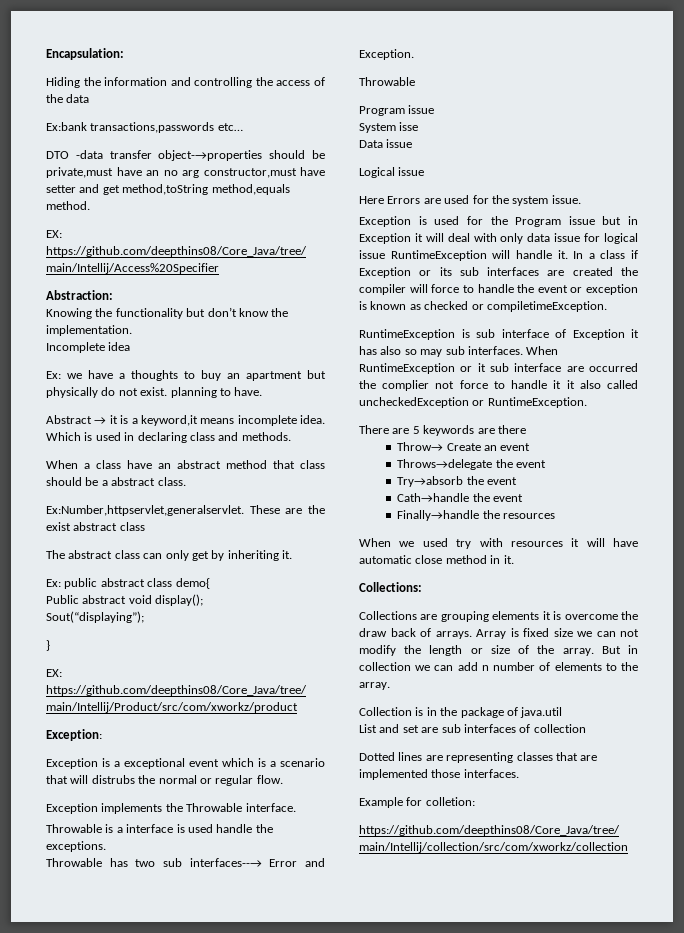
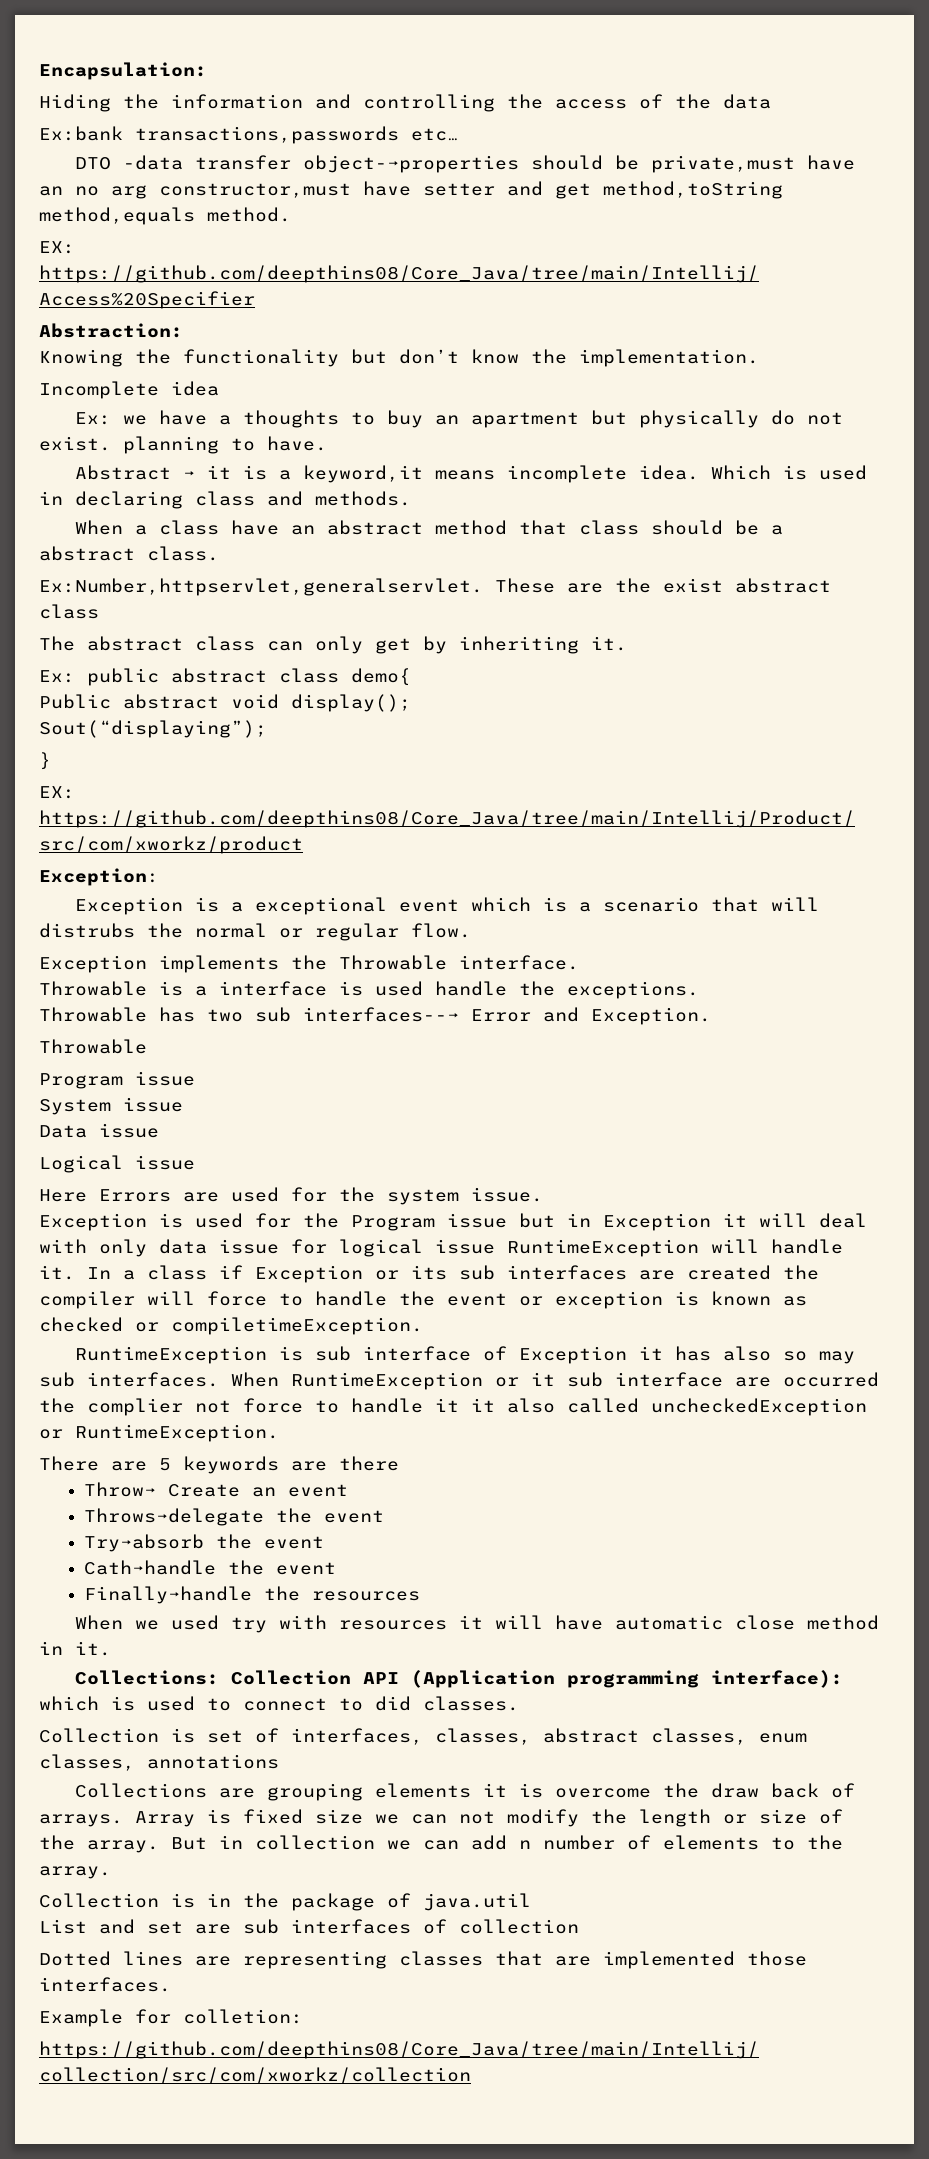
- System isse
+ System issue
- Collections:
+ Collections: Collection API (Application programming interface): which is used to connect to did classes.
+ Collection is set of interfaces, classes, abstract classes, enum classes, annotations

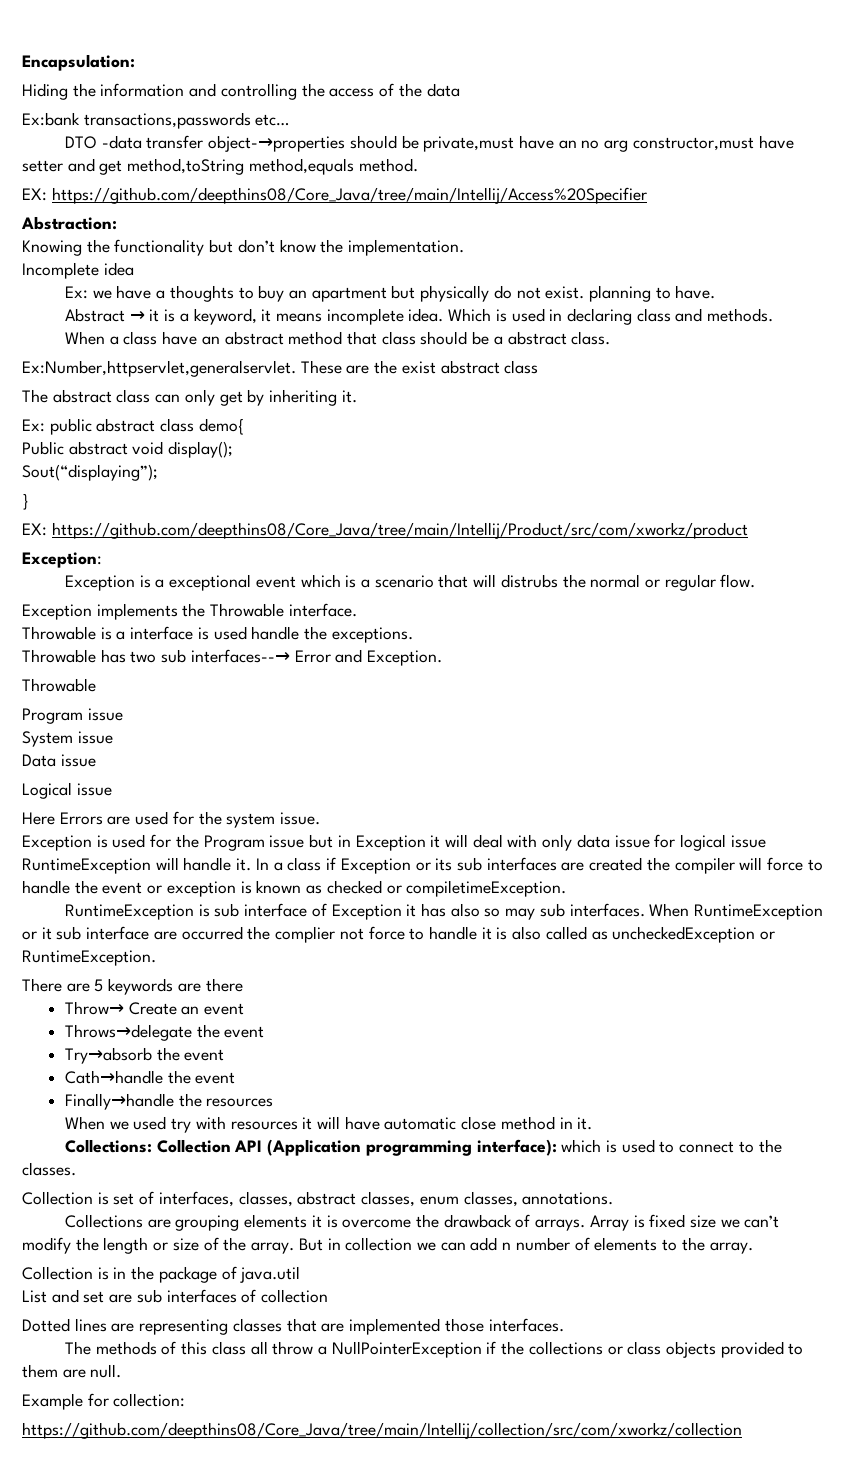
- Abstract → it is a keyword,it means incomplete idea.
+ Abstract → it is a keyword, it means incomplete idea.
- When RuntimeException or it sub interface are occurred the complier not force to handle it it also called uncheckedException or RuntimeException.
+ When RuntimeException or it sub interface are occurred the complier not force to handle it is also called as uncheckedException or RuntimeException.
- Collections: Collection API (Application programming interface): which is used to connect to did classes.
+ Collections: Collection API (Application programming interface): which is used to connect to the classes.
- Collection is set of interfaces, classes, abstract classes, enum classes, annotations
+ Collection is set of interfaces, classes, abstract classes, enum classes, annotations.
- Collections are grouping elements it is overcome the draw back of arrays.
+ Collections are grouping elements it is overcome the drawback of arrays.
- Array is fixed size we can not modify the length or size of the array.
+ Array is fixed size we can’t modify the length or size of the array.
+ The methods of this class all throw a NullPointerException if the collections or class objects provided to them are null.
- Example for colletion:
+ Example for collection:

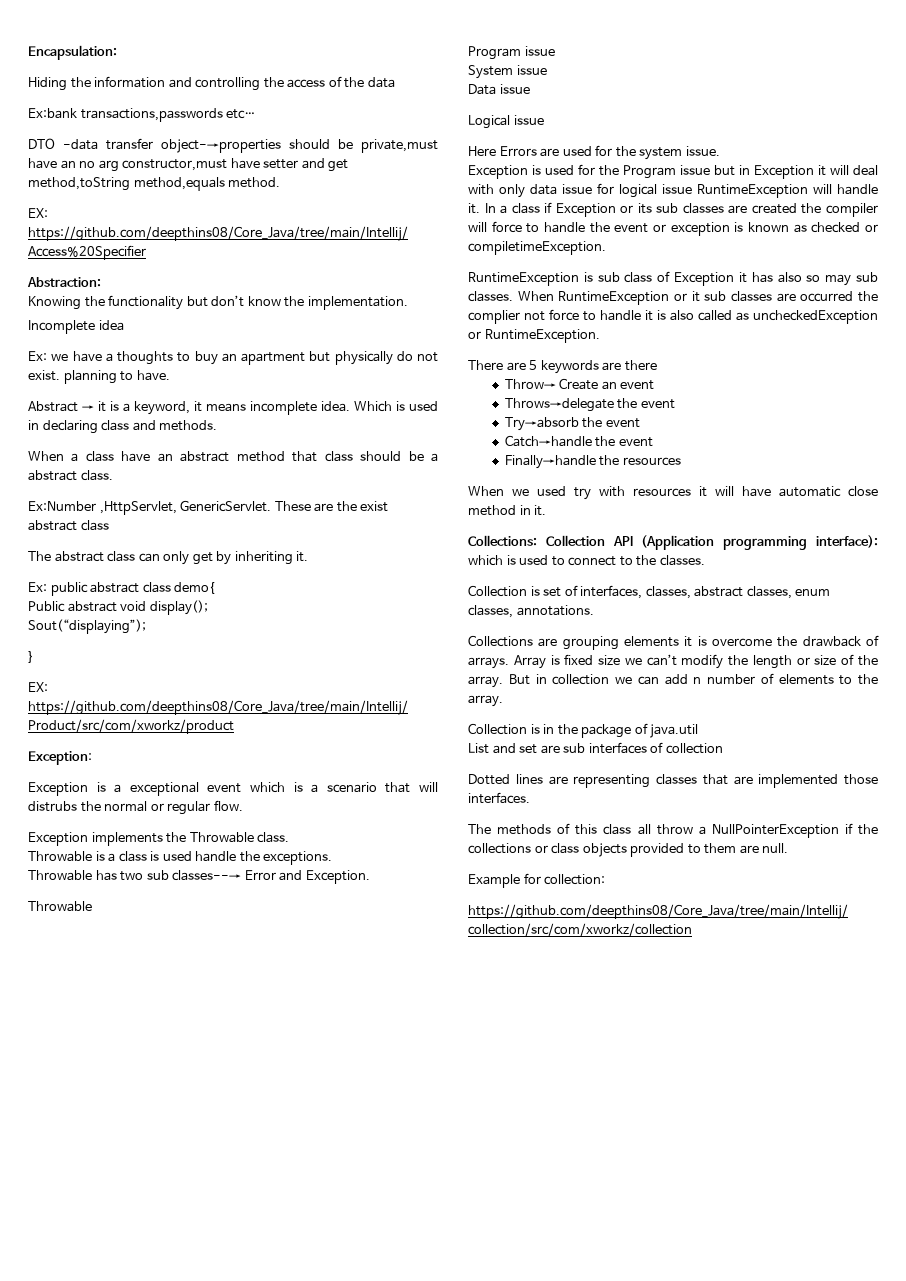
- Ex:Number,httpservlet,generalservlet.
+ Ex:Number ,HttpServlet, GenericServlet.
- Exception implements the Throwable interface.
+ Exception implements the Throwable class.
- Throwable is a interface is used handle the exceptions.
+ Throwable is a class is used handle the exceptions.
- Throwable has two sub interfaces--→ Error and Exception.
+ Throwable has two sub classes--→ Error and Exception.
- In a class if Exception or its sub interfaces are created the compiler will force to handle the event or exception is known as checked or compiletimeException.
+ In a class if Exception or its sub classes are created the compiler will force to handle the event or exception is known as checked or compiletimeException.
- RuntimeException is sub interface of Exception it has also so may sub interfaces.
+ RuntimeException is sub class of Exception it has also so may sub classes.
- When RuntimeException or it sub interface are occurred the complier not force to handle it is also called as uncheckedException or RuntimeException.
+ When RuntimeException or it sub classes are occurred the complier not force to handle it is also called as uncheckedException or RuntimeException.
- Cath→handle the event
+ Catch→handle the event

